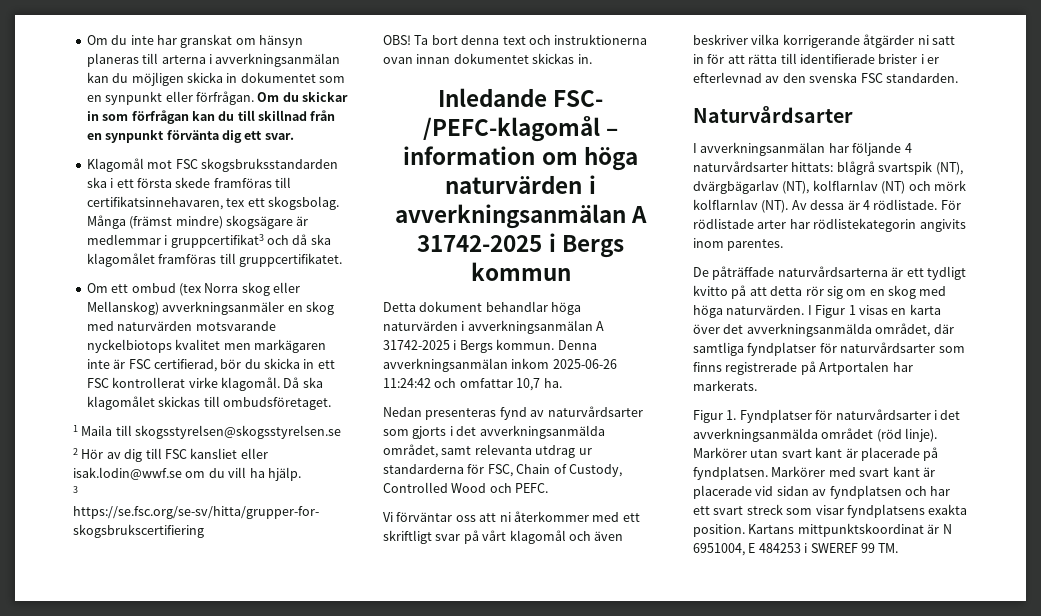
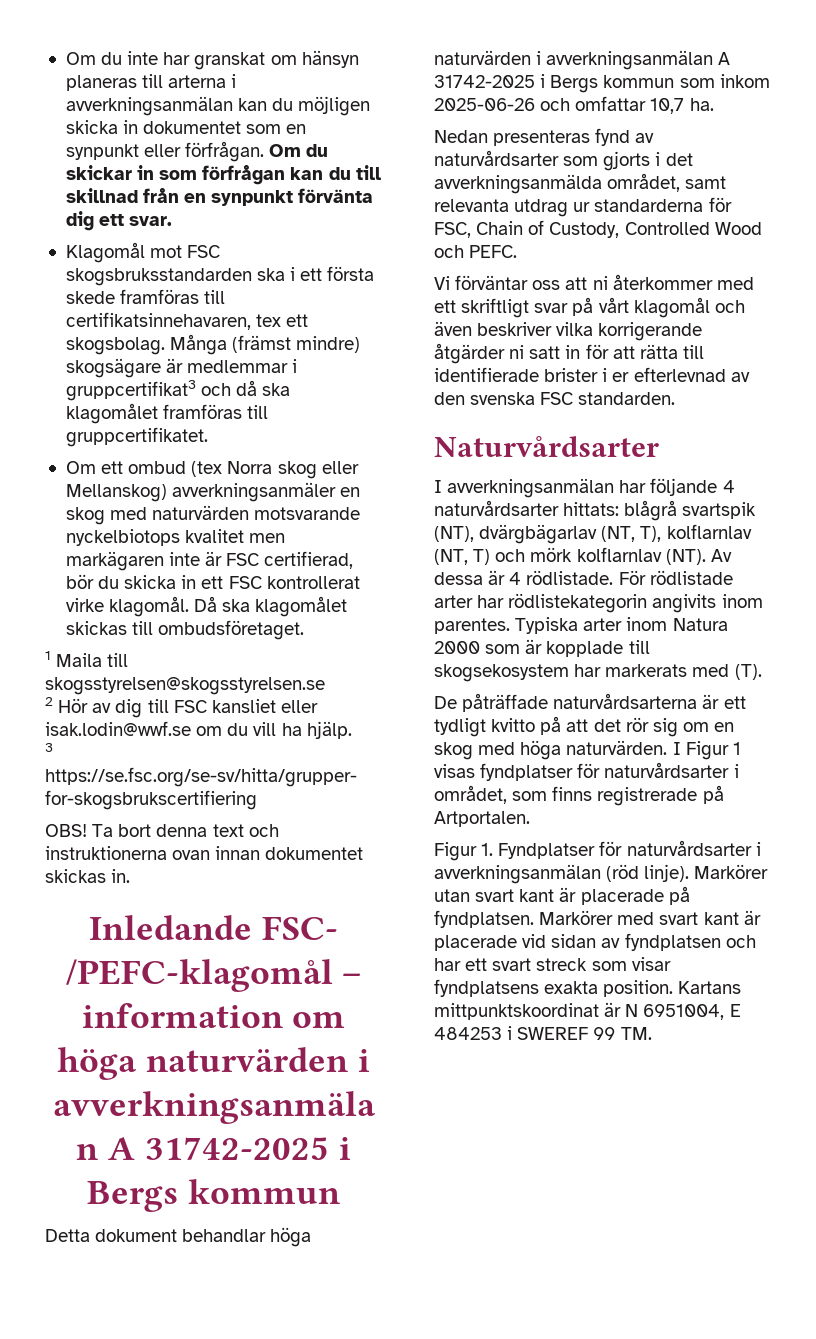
- Detta dokument behandlar höga naturvärden i avverkningsanmälan A 31742-2025 i Bergs kommun. Denna avverkningsanmälan inkom 2025-06-26 11:24:42 och omfattar 10,7 ha.
+ Detta dokument behandlar höga naturvärden i avverkningsanmälan A 31742-2025 i Bergs kommun som inkom 2025-06-26 och omfattar 10,7 ha.
- I avverkningsanmälan har följande 4 naturvårdsarter hittats: blågrå svartspik (NT), dvärgbägarlav (NT), kolflarnlav (NT) och mörk kolflarnlav (NT). Av dessa är 4 rödlistade.
+ I avverkningsanmälan har följande 4 naturvårdsarter hittats: blågrå svartspik (NT), dvärgbägarlav (NT, T), kolflarnlav (NT, T) och mörk kolflarnlav (NT). Av dessa är 4 rödlistade.
+ Typiska arter inom Natura 2000 som är kopplade till skogsekosystem har markerats med (T).
- De påträffade naturvårdsarterna är ett tydligt kvitto på att detta rör sig om en skog med höga naturvärden.
+ De påträffade naturvårdsarterna är ett tydligt kvitto på att det rör sig om en skog med höga naturvärden.
- I Figur 1 visas en karta över det avverkningsanmälda området, där samtliga fyndplatser för naturvårdsarter som finns registrerade på Artportalen har markerats.
+ I Figur 1 visas fyndplatser för naturvårdsarter i området, som finns registrerade på Artportalen.
- Figur 1. Fyndplatser för naturvårdsarter i det avverkningsanmälda området (röd linje).
+ Figur 1. Fyndplatser för naturvårdsarter i avverkningsanmälan (röd linje).

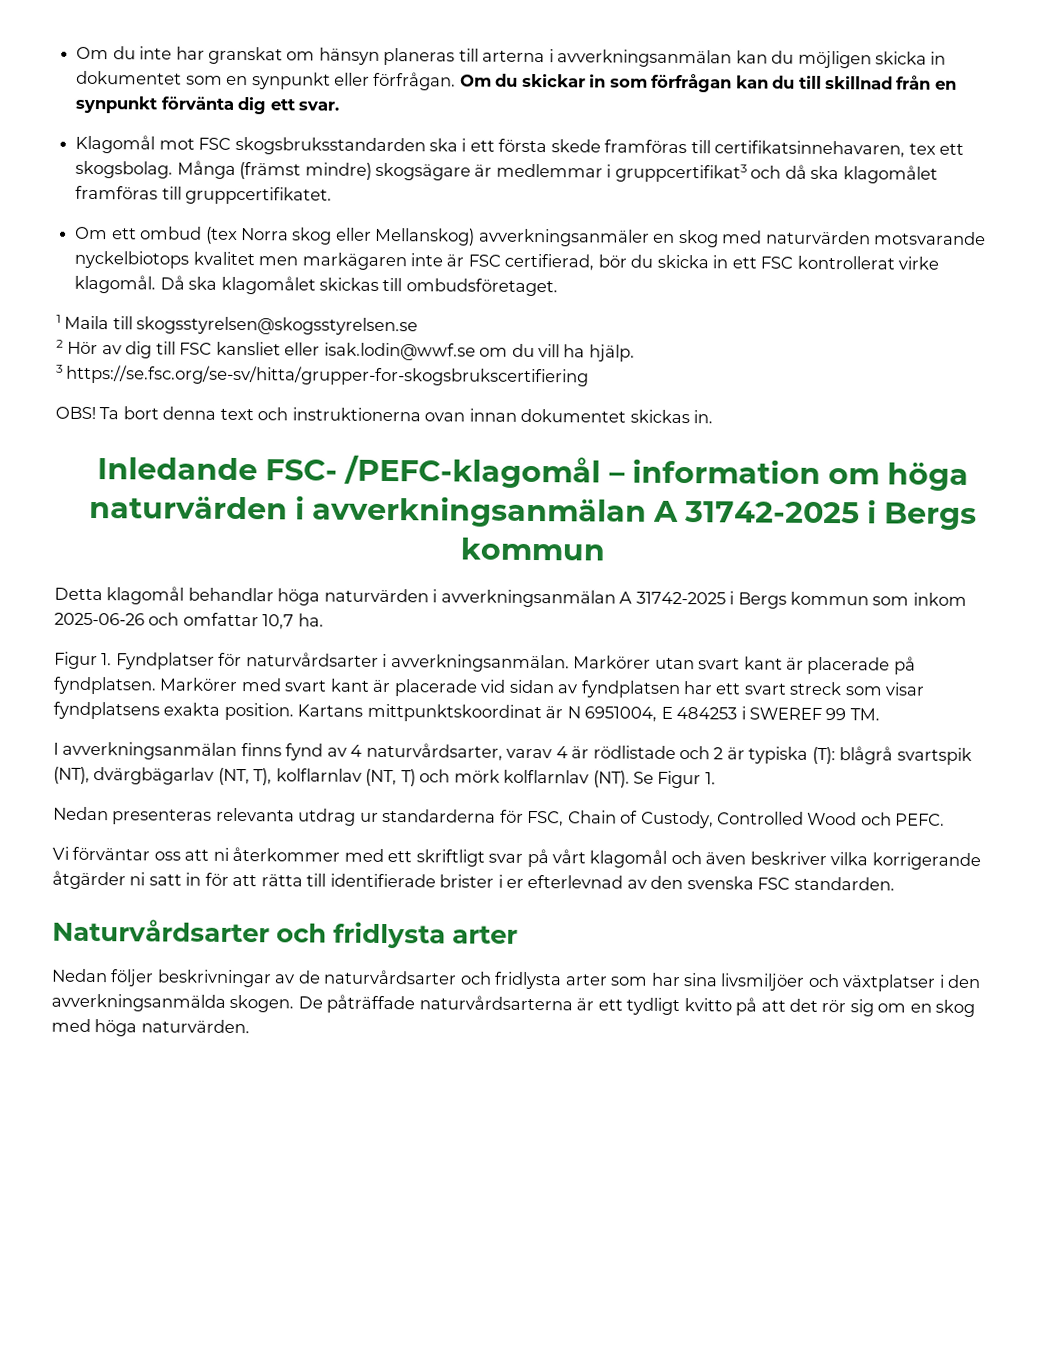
- Detta dokument behandlar höga naturvärden i avverkningsanmälan A 31742-2025 i Bergs kommun som inkom 2025-06-26 och omfattar 10,7 ha.
+ Detta klagomål behandlar höga naturvärden i avverkningsanmälan A 31742-2025 i Bergs kommun som inkom 2025-06-26 och omfattar 10,7 ha.
- Nedan presenteras fynd av naturvårdsarter som gjorts i det avverkningsanmälda området, samt relevanta utdrag ur standarderna för FSC, Chain of Custody, Controlled Wood och PEFC.
+ Figur 1. Fyndplatser för naturvårdsarter i avverkningsanmälan. Markörer utan svart kant är placerade på fyndplatsen. Markörer med svart kant är placerade vid sidan av fyndplatsen har ett svart streck som visar fyndplatsens exakta position. Kartans mittpunktskoordinat är N 6951004, E 484253 i SWEREF 99 TM.
+ I avverkningsanmälan finns fynd av 4 naturvårdsarter, varav 4 är rödlistade och 2 är typiska (T): blågrå svartspik (NT), dvärgbägarlav (NT, T), kolflarnlav (NT, T) och mörk kolflarnlav (NT). Se Figur 1.
+ Nedan presenteras relevanta utdrag ur standarderna för FSC, Chain of Custody, Controlled Wood och PEFC.
- Naturvårdsarter
- I avverkningsanmälan har följande 4 naturvårdsarter hittats: blågrå svartspik (NT), dvärgbägarlav (NT, T), kolflarnlav (NT, T) och mörk kolflarnlav (NT). Av dessa är 4 rödlistade. För rödlistade arter har rödlistekategorin angivits inom parentes. Typiska arter inom Natura 2000 som är kopplade till skogsekosystem har markerats med (T).
- De påträffade naturvårdsarterna är ett tydligt kvitto på att det rör sig om en skog med höga naturvärden. I Figur 1 visas fyndplatser för naturvårdsarter i området, som finns registrerade på Artportalen.
- Figur 1. Fyndplatser för naturvårdsarter i avverkningsanmälan (röd linje). Markörer utan svart kant är placerade på fyndplatsen. Markörer med svart kant är placerade vid sidan av fyndplatsen och har ett svart streck som visar fyndplatsens exakta position. Kartans mittpunktskoordinat är N 6951004, E 484253 i SWEREF 99 TM.
+ Naturvårdsarter och fridlysta arter
+ Nedan följer beskrivningar av de naturvårdsarter och fridlysta arter som har sina livsmiljöer och växtplatser i den avverkningsanmälda skogen. De påträffade naturvårdsarterna är ett tydligt kvitto på att det rör sig om en skog med höga naturvärden.

